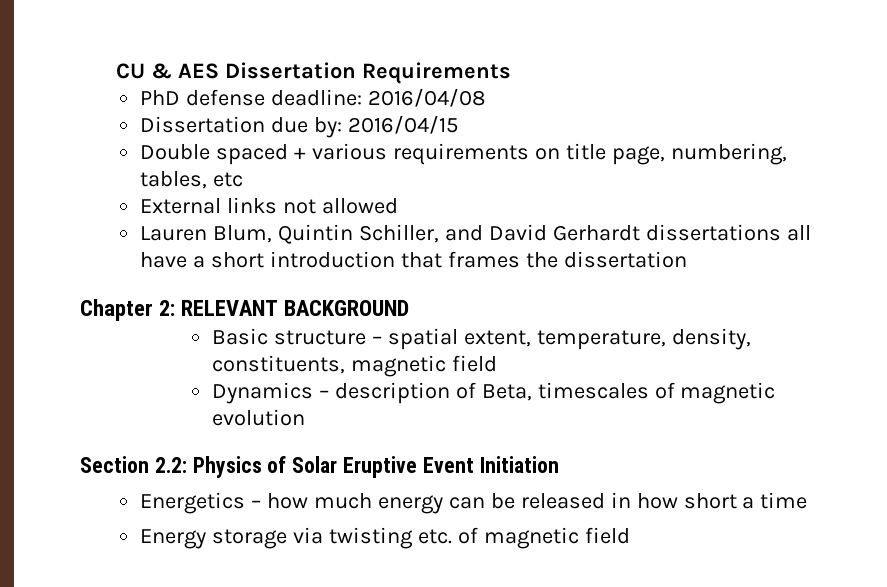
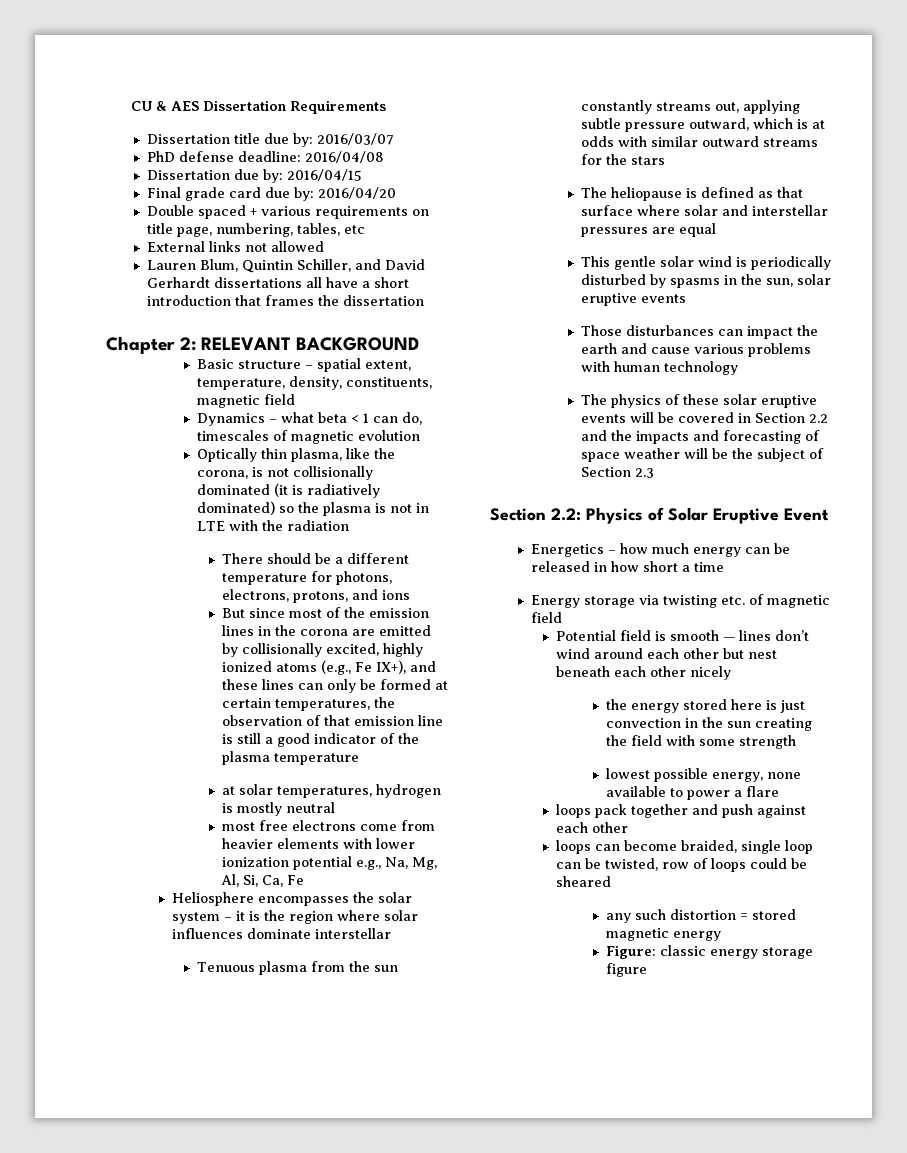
+ Dissertation title due by: 2016/03/07
+ Final grade card due by: 2016/04/20
- Dynamics – description of Beta, timescales of magnetic evolution
+ Dynamics – what beta < 1 can do, timescales of magnetic evolution
+ Optically thin plasma, like the corona, is not collisionally dominated (it is radiatively dominated) so the plasma is not in LTE with the radiation
+ There should be a different temperature for photons, electrons, protons, and ions
+ But since most of the emission lines in the corona are emitted by collisionally excited, highly ionized atoms (e.g., Fe IX+), and these lines can only be formed at certain temperatures, the observation of that emission line is still a good indicator of the plasma temperature
+ at solar temperatures, hydrogen is mostly neutral
+ most free electrons come from heavier elements with lower ionization potential e.g., Na, Mg, Al, Si, Ca, Fe
+ Heliosphere encompasses the solar system – it is the region where solar influences dominate interstellar
+ Tenuous plasma from the sun constantly streams out, applying subtle pressure outward, which is at odds with similar outward streams for the stars
+ The heliopause is defined as that surface where solar and interstellar pressures are equal
+ This gentle solar wind is periodically disturbed by spasms in the sun, solar eruptive events
+ Those disturbances can impact the earth and cause various problems with human technology
+ The physics of these solar eruptive events will be covered in Section 2.2 and the impacts and forecasting of space weather will be the subject of Section 2.3
- Section 2.2: Physics of Solar Eruptive Event Initiation
+ Section 2.2: Physics of Solar Eruptive Event
+ Potential field is smooth — lines don’t wind around each other but nest beneath each other nicely
+ the energy stored here is just convection in the sun creating the field with some strength
+ lowest possible energy, none available to power a flare
+ loops pack together and push against each other
+ loops can become braided, single loop can be twisted, row of loops could be sheared
+ any such distortion = stored magnetic energy
+ Figure: classic energy storage figure

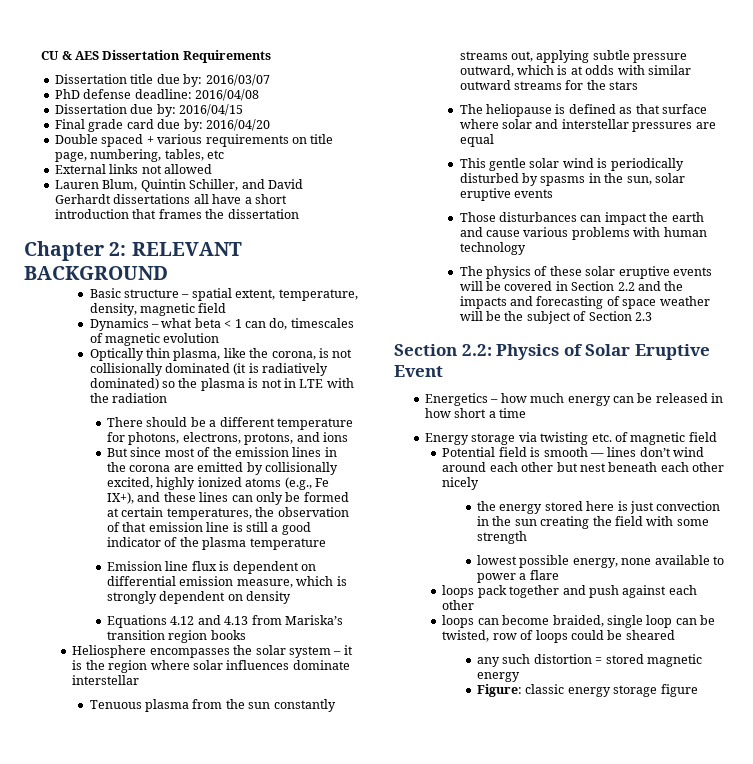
- Basic structure – spatial extent, temperature, density, constituents, magnetic field
+ Basic structure – spatial extent, temperature, density, magnetic field
- at solar temperatures, hydrogen is mostly neutral
- most free electrons come from heavier elements with lower ionization potential e.g., Na, Mg, Al, Si, Ca, Fe
+ Emission line flux is dependent on differential emission measure, which is strongly dependent on density
+ Equations 4.12 and 4.13 from Mariska’s transition region books

